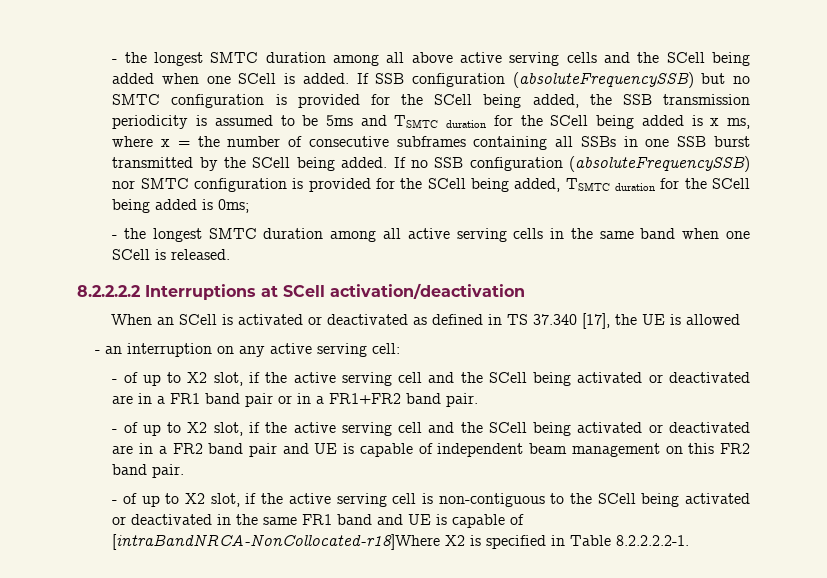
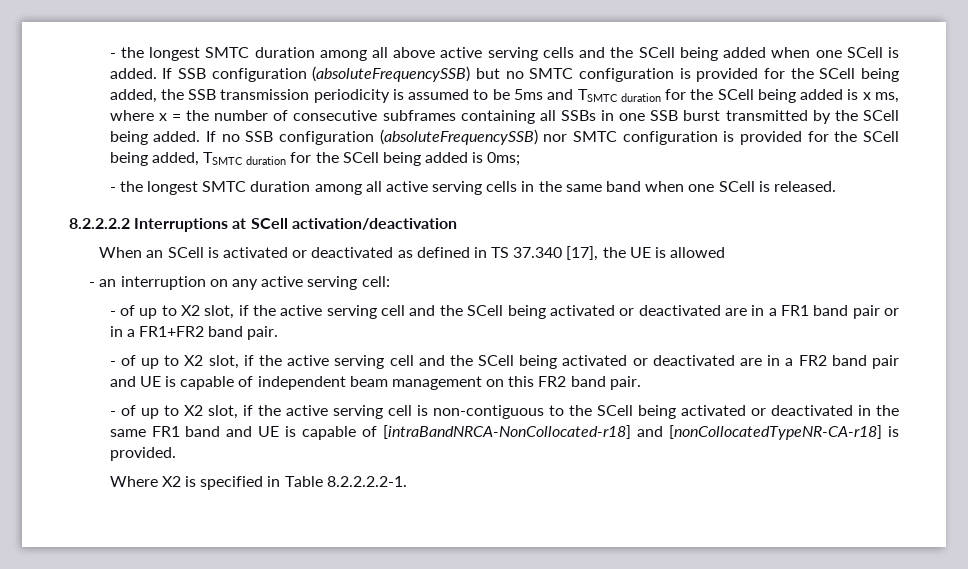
- - of up to X2 slot, if the active serving cell is non-contiguous to the SCell being activated or deactivated in the same FR1 band and UE is capable of [intraBandNRCA-NonCollocated-r18]Where X2 is specified in Table 8.2.2.2.2-1.
+ - of up to X2 slot, if the active serving cell is non-contiguous to the SCell being activated or deactivated in the same FR1 band and UE is capable of [intraBandNRCA-NonCollocated-r18] and [nonCollocatedTypeNR-CA-r18] is provided.
+ Where X2 is specified in Table 8.2.2.2.2-1.

